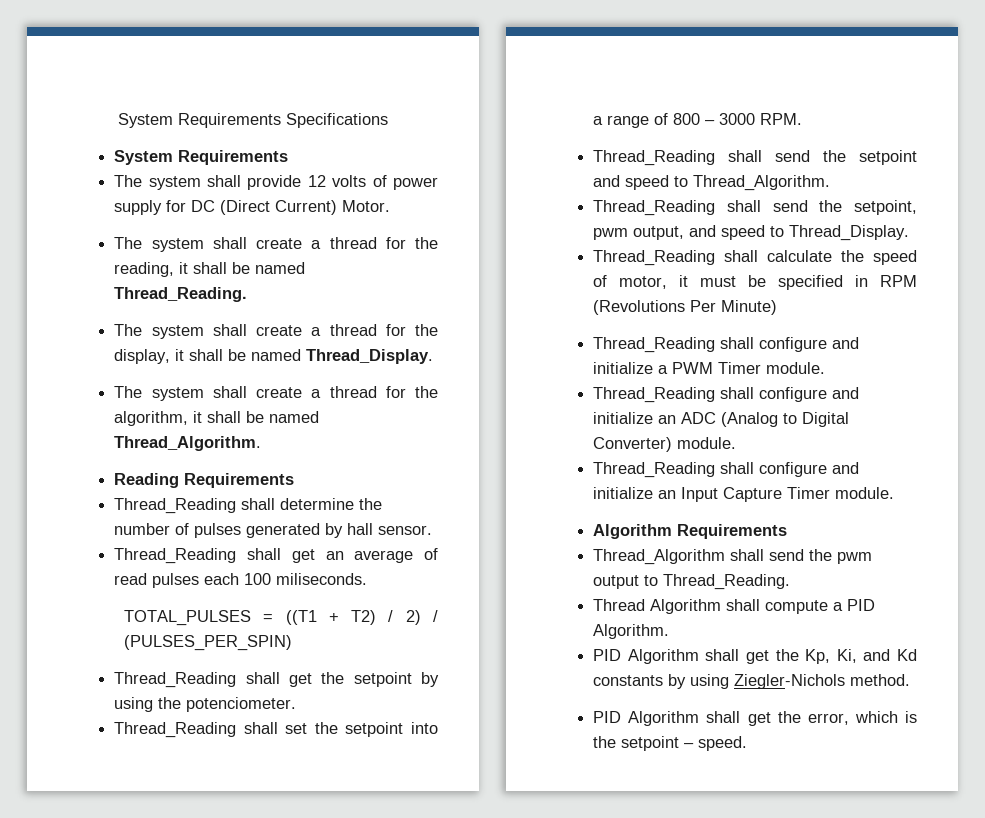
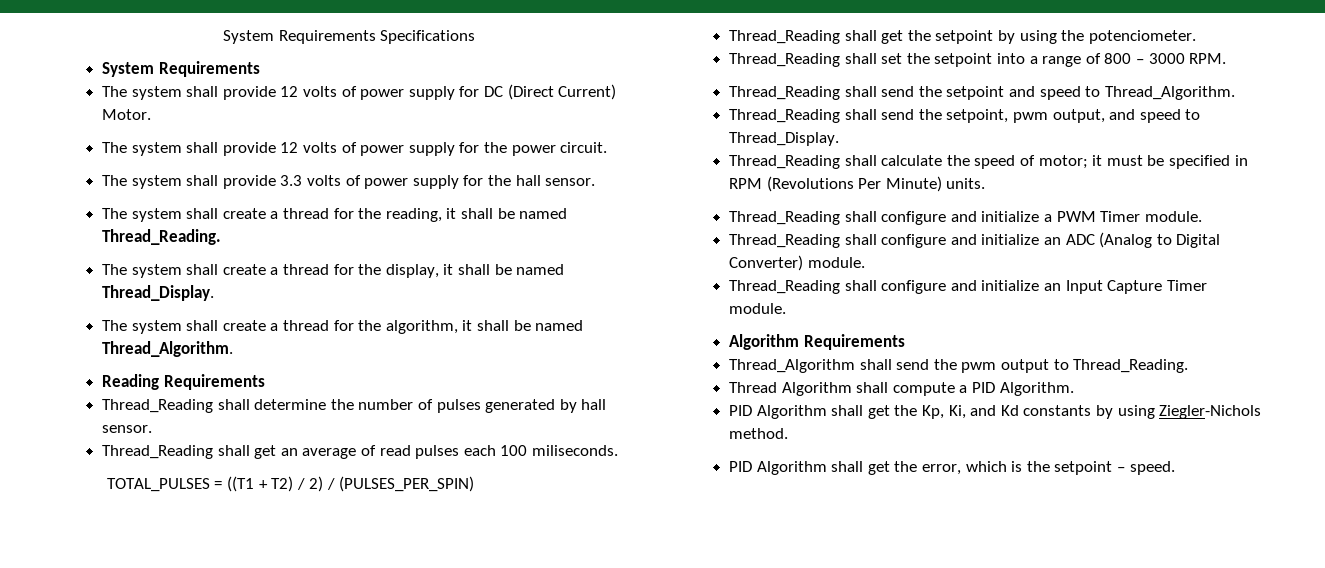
+ The system shall provide 12 volts of power supply for the power circuit.
+ The system shall provide 3.3 volts of power supply for the hall sensor.
- Thread_Reading shall calculate the speed of motor, it must be specified in RPM (Revolutions Per Minute)
+ Thread_Reading shall calculate the speed of motor; it must be specified in RPM (Revolutions Per Minute) units.

